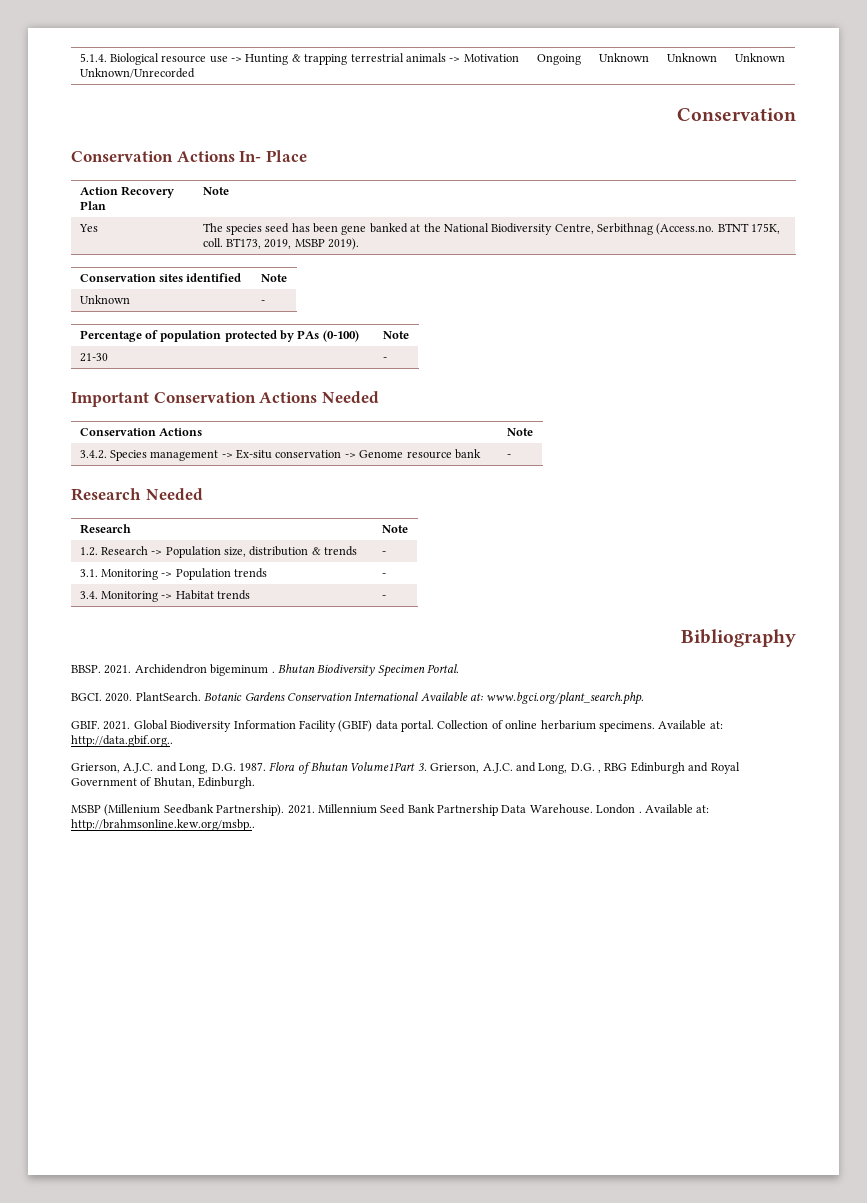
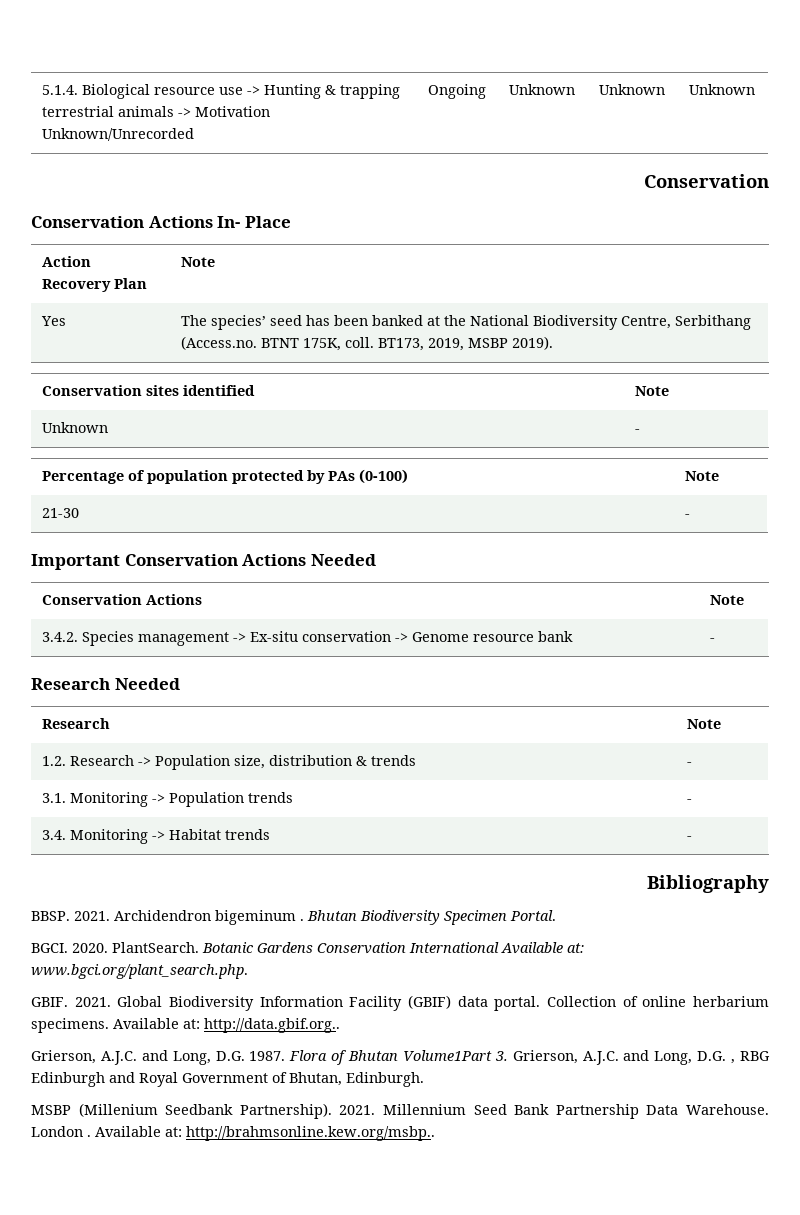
- Yes | The species seed has been gene banked at the National Biodiversity Centre, Serbithnag (Access.no. BTNT 175K, coll. BT173, 2019, MSBP 2019).
+ Yes | The species’ seed has been banked at the National Biodiversity Centre, Serbithang (Access.no. BTNT 175K, coll. BT173, 2019, MSBP 2019).

